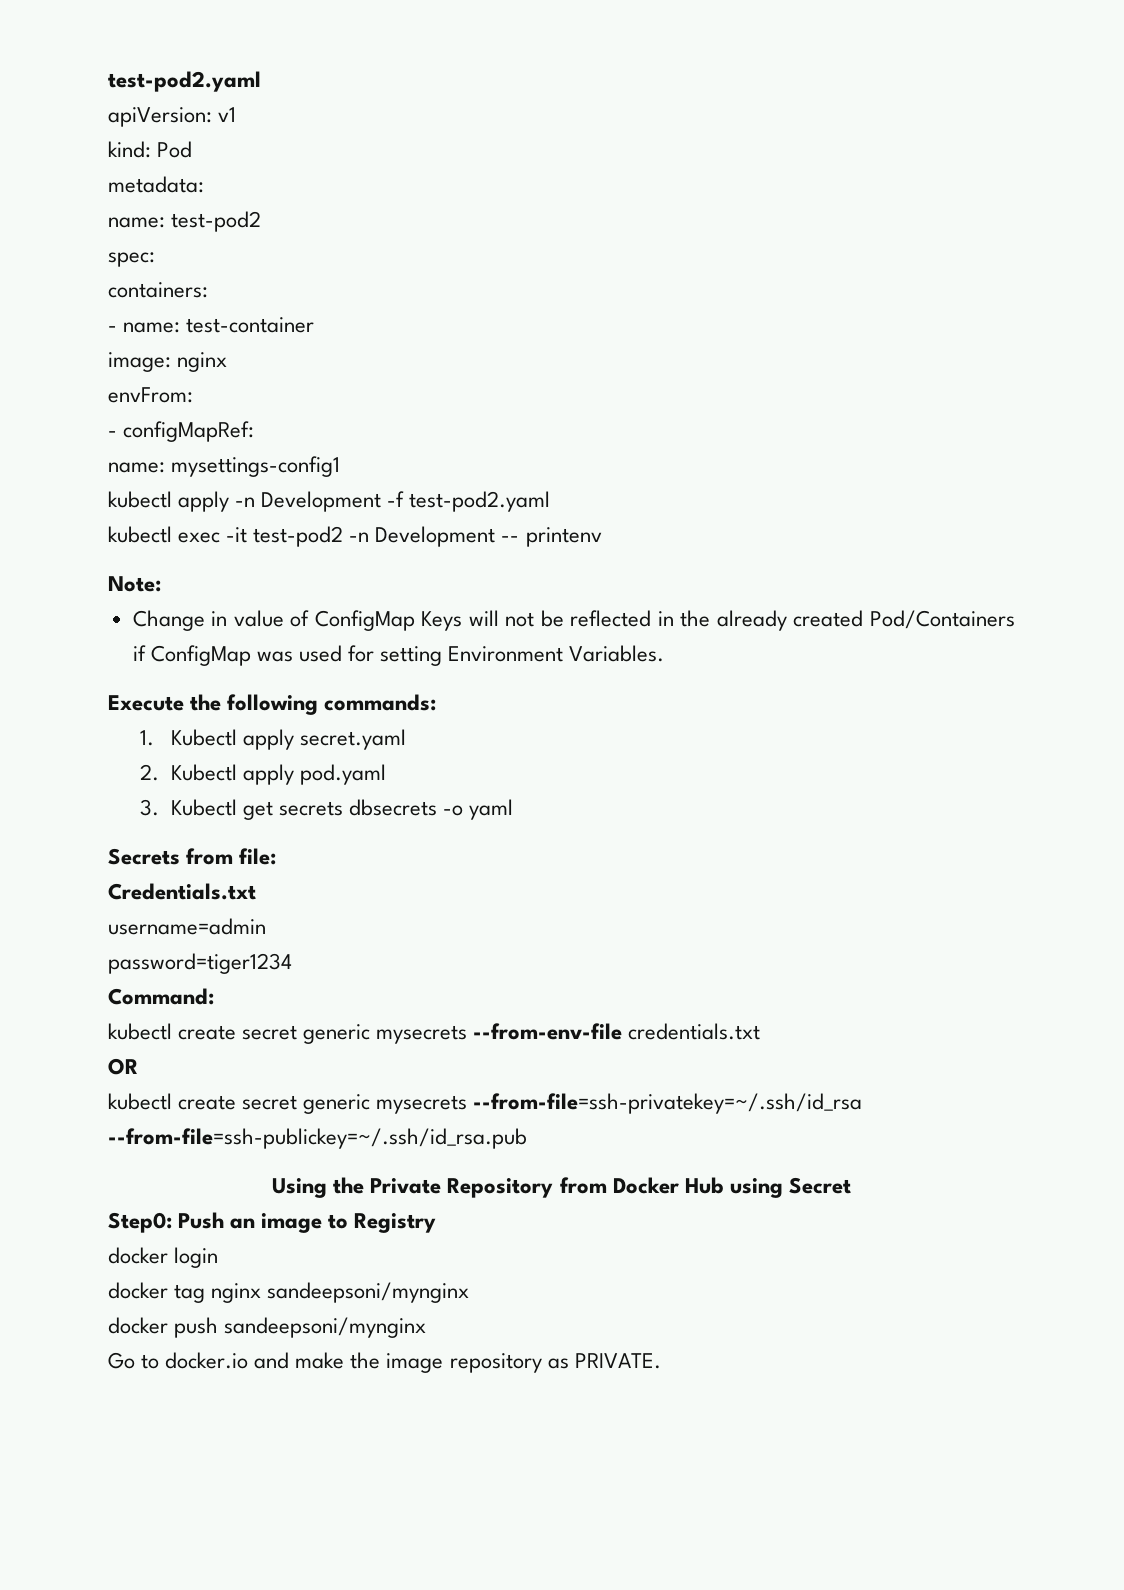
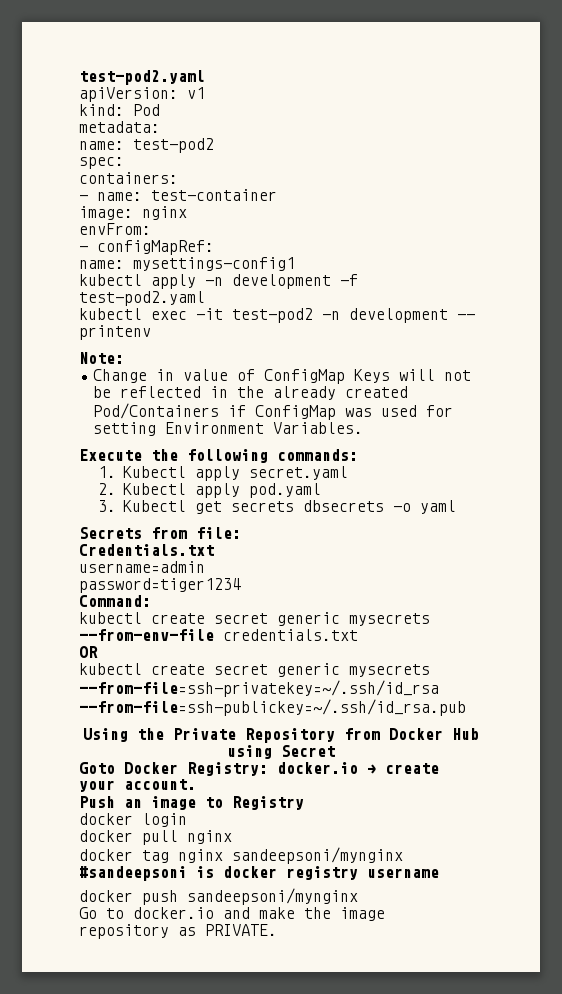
- kubectl apply -n Development -f test-pod2.yaml
+ kubectl apply -n development -f test-pod2.yaml
- kubectl exec -it test-pod2 -n Development -- printenv
+ kubectl exec -it test-pod2 -n development -- printenv
- Step0: Push an image to Registry
+ Goto Docker Registry: docker.io → create your account.
+ Push an image to Registry
+ docker pull nginx
- docker tag nginx sandeepsoni/mynginx
+ docker tag nginx sandeepsoni/mynginx #sandeepsoni is docker registry username

